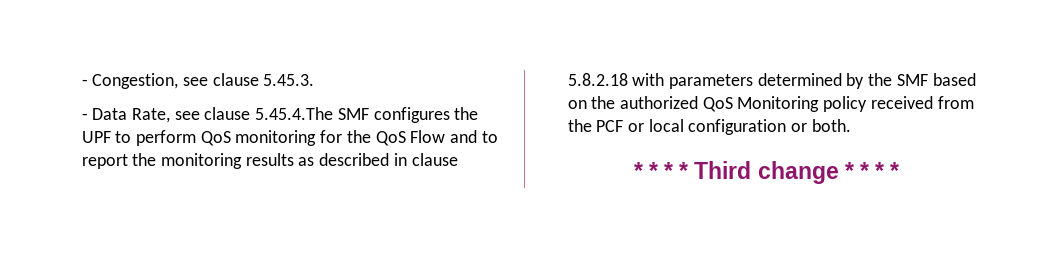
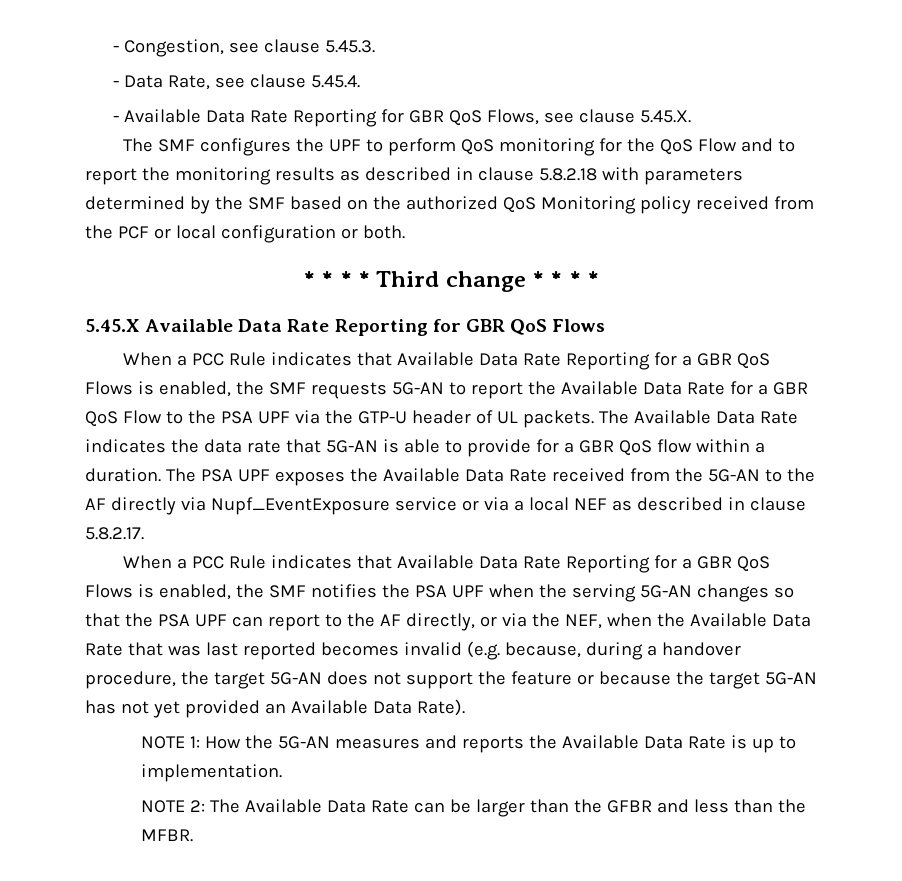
- - Data Rate, see clause 5.45.4.The SMF configures the UPF to perform QoS monitoring for the QoS Flow and to report the monitoring results as described in clause 5.8.2.18 with parameters determined by the SMF based on the authorized QoS Monitoring policy received from the PCF or local configuration or both.
+ - Data Rate, see clause 5.45.4.
+ - Available Data Rate Reporting for GBR QoS Flows, see clause 5.45.X.
+ The SMF configures the UPF to perform QoS monitoring for the QoS Flow and to report the monitoring results as described in clause 5.8.2.18 with parameters determined by the SMF based on the authorized QoS Monitoring policy received from the PCF or local configuration or both.
+ 5.45.X Available Data Rate Reporting for GBR QoS Flows
+ When a PCC Rule indicates that Available Data Rate Reporting for a GBR QoS Flows is enabled, the SMF requests 5G-AN to report the Available Data Rate for a GBR QoS Flow to the PSA UPF via the GTP-U header of UL packets. The Available Data Rate indicates the data rate that 5G-AN is able to provide for a GBR QoS flow within a duration. The PSA UPF exposes the Available Data Rate received from the 5G-AN to the AF directly via Nupf_EventExposure service or via a local NEF as described in clause 5.8.2.17.
+ When a PCC Rule indicates that Available Data Rate Reporting for a GBR QoS Flows is enabled, the SMF notifies the PSA UPF when the serving 5G-AN changes so that the PSA UPF can report to the AF directly, or via the NEF, when the Available Data Rate that was last reported becomes invalid (e.g. because, during a handover procedure, the target 5G-AN does not support the feature or because the target 5G-AN has not yet provided an Available Data Rate).
+ NOTE 1: How the 5G-AN measures and reports the Available Data Rate is up to implementation.
+ NOTE 2: The Available Data Rate can be larger than the GFBR and less than the MFBR.

